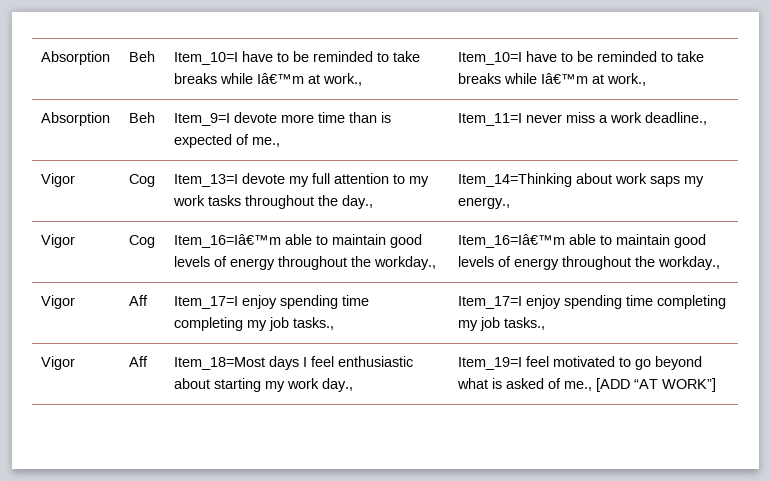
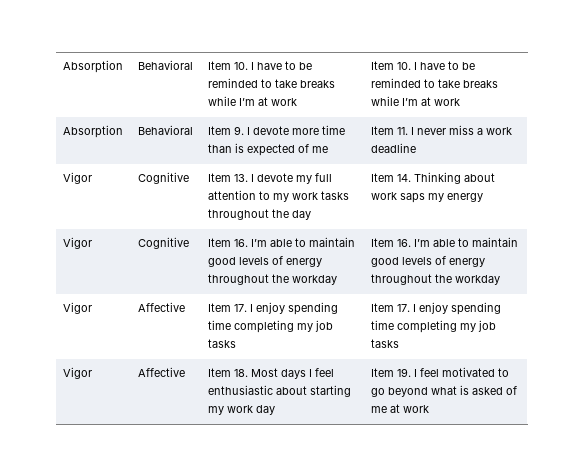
- Absorption | Beh | Item_10=I have to be reminded to take breaks while Iâ€™m at work., | Item_10=I have to be reminded to take breaks while Iâ€™m at work.,
- Absorption | Beh | Item_9=I devote more time than is expected of me., | Item_11=I never miss a work deadline.,
- Vigor | Cog | Item_13=I devote my full attention to my work tasks throughout the day., | Item_14=Thinking about work saps my energy.,
- Vigor | Cog | Item_16=Iâ€™m able to maintain good levels of energy throughout the workday., | Item_16=Iâ€™m able to maintain good levels of energy throughout the workday.,
- Vigor | Aff | Item_17=I enjoy spending time completing my job tasks., | Item_17=I enjoy spending time completing my job tasks.,
- Vigor | Aff | Item_18=Most days I feel enthusiastic about starting my work day., | Item_19=I feel motivated to go beyond what is asked of me., [ADD “AT WORK”]
+ Absorption | Behavioral | Item 10. I have to be reminded to take breaks while I’m at work | Item 10. I have to be reminded to take breaks while I’m at work
+ Absorption | Behavioral | Item 9. I devote more time than is expected of me | Item 11. I never miss a work deadline
+ Vigor | Cognitive | Item 13. I devote my full attention to my work tasks throughout the day | Item 14. Thinking about work saps my energy
+ Vigor | Cognitive | Item 16. I’m able to maintain good levels of energy throughout the workday | Item 16. I’m able to maintain good levels of energy throughout the workday
+ Vigor | Affective | Item 17. I enjoy spending time completing my job tasks | Item 17. I enjoy spending time completing my job tasks
+ Vigor | Affective | Item 18. Most days I feel enthusiastic about starting my work day | Item 19. I feel motivated to go beyond what is asked of me at work

